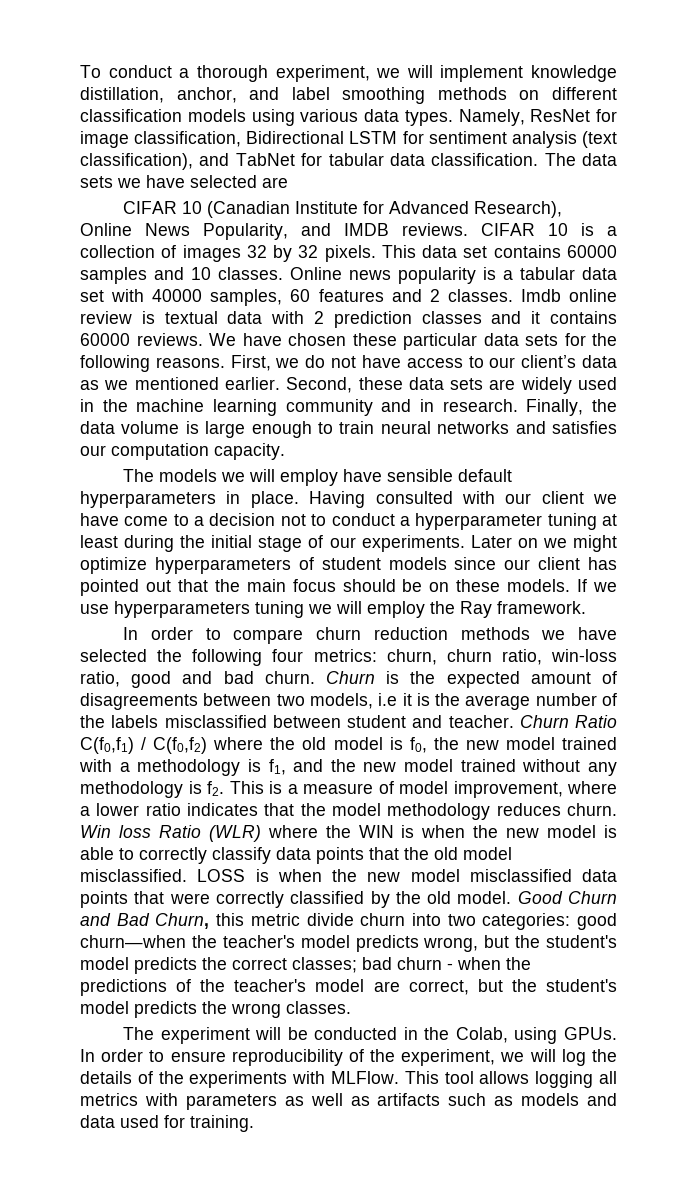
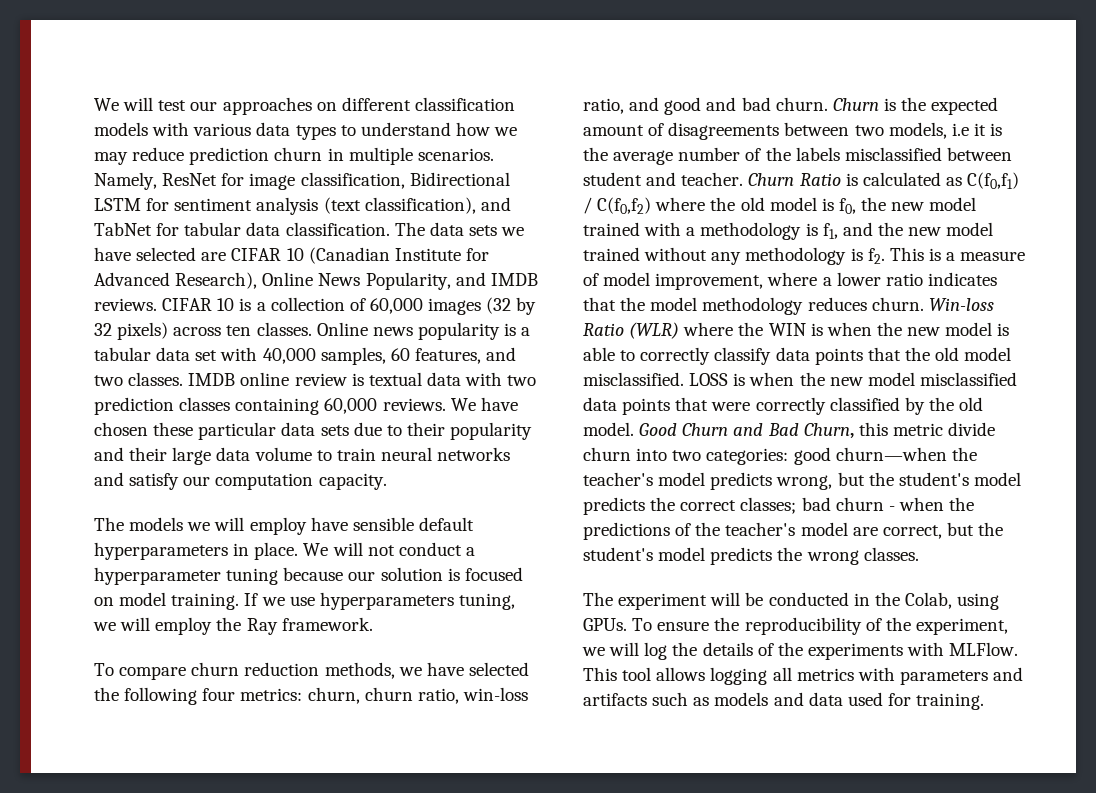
- To conduct a thorough experiment, we will implement knowledge distillation, anchor, and label smoothing methods on different classification models using various data types.
+ We will test our approaches on different classification models with various data types to understand how we may reduce prediction churn in multiple scenarios.
- The data sets we have selected are
- CIFAR 10 (Canadian Institute for Advanced Research), Online News Popularity, and IMDB reviews.
+ The data sets we have selected are CIFAR 10 (Canadian Institute for Advanced Research), Online News Popularity, and IMDB reviews.
- CIFAR 10 is a collection of images 32 by 32 pixels. This data set contains 60000 samples and 10 classes.
+ CIFAR 10 is a collection of 60,000 images (32 by 32 pixels) across ten classes.
- Online news popularity is a tabular data set with 40000 samples, 60 features and 2 classes. Imdb online review is textual data with 2 prediction classes and it contains 60000 reviews.
+ Online news popularity is a tabular data set with 40,000 samples, 60 features, and two classes. IMDB online review is textual data with two prediction classes containing 60,000 reviews.
- We have chosen these particular data sets for the following reasons. First, we do not have access to our client’s data as we mentioned earlier. Second, these data sets are widely used in the machine learning community and in research. Finally, the data volume is large enough to train neural networks and satisfies our computation capacity.
+ We have chosen these particular data sets due to their popularity and their large data volume to train neural networks and satisfy our computation capacity.
- Having consulted with our client we have come to a decision not to conduct a hyperparameter tuning at least during the initial stage of our experiments. Later on we might optimize hyperparameters of student models since our client has pointed out that the main focus should be on these models.
+ We will not conduct a hyperparameter tuning because our solution is focused on model training.
- If we use hyperparameters tuning we will employ the Ray framework.
+ If we use hyperparameters tuning, we will employ the Ray framework.
- In order to compare churn reduction methods we have selected the following four metrics: churn, churn ratio, win-loss ratio, good and bad churn.
+ To compare churn reduction methods, we have selected the following four metrics: churn, churn ratio, win-loss ratio, and good and bad churn.
- Churn Ratio C(f0,f1) / C(f0,f2) where the old model is f0, the new model trained with a methodology is f1, and the new model trained without any methodology is f2.
+ Churn Ratio is calculated as C(f0,f1) / C(f0,f2) where the old model is f0, the new model trained with a methodology is f1, and the new model trained without any methodology is f2.
- Win loss Ratio (WLR) where the WIN is when the new model is able to correctly classify data points that the old model misclassified.
+ Win-loss Ratio (WLR) where the WIN is when the new model is able to correctly classify data points that the old model misclassified.
- In order to ensure reproducibility of the experiment, we will log the details of the experiments with MLFlow.
+ To ensure the reproducibility of the experiment, we will log the details of the experiments with MLFlow.
- This tool allows logging all metrics with parameters as well as artifacts such as models and data used for training.
+ This tool allows logging all metrics with parameters and artifacts such as models and data used for training.

